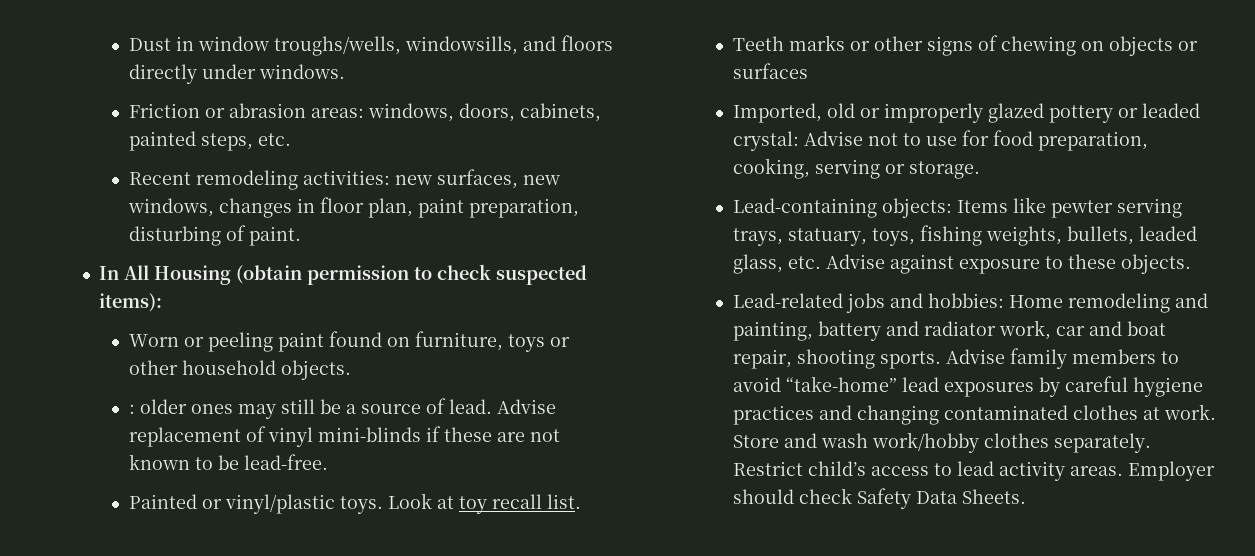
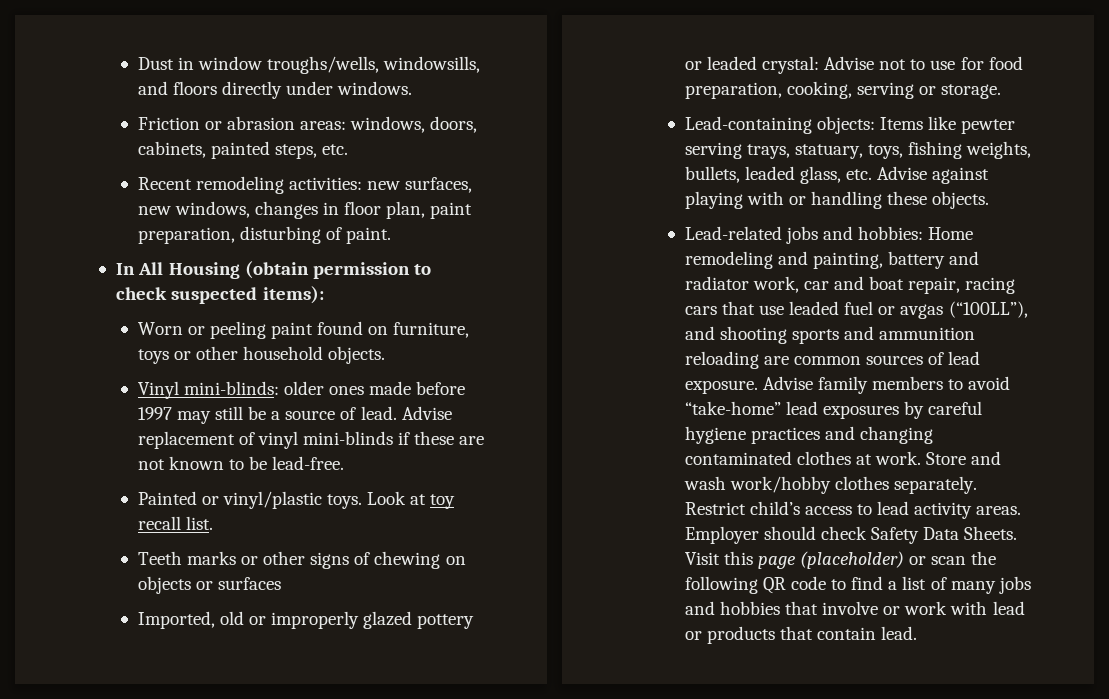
- : older ones may still be a source of lead.
+ Vinyl mini-blinds: older ones made before 1997 may still be a source of lead.
- Lead-containing objects: Items like pewter serving trays, statuary, toys, fishing weights, bullets, leaded glass, etc. Advise against exposure to these objects.
+ Lead-containing objects: Items like pewter serving trays, statuary, toys, fishing weights, bullets, leaded glass, etc. Advise against playing with or handling these objects.
- Lead-related jobs and hobbies: Home remodeling and painting, battery and radiator work, car and boat repair, shooting sports.
+ Lead-related jobs and hobbies: Home remodeling and painting, battery and radiator work, car and boat repair, racing cars that use leaded fuel or avgas (“100LL”), and shooting sports and ammunition reloading are common sources of lead exposure.
+ Visit this page (placeholder) or scan the following QR code to find a list of many jobs and hobbies that involve or work with lead or products that contain lead.

